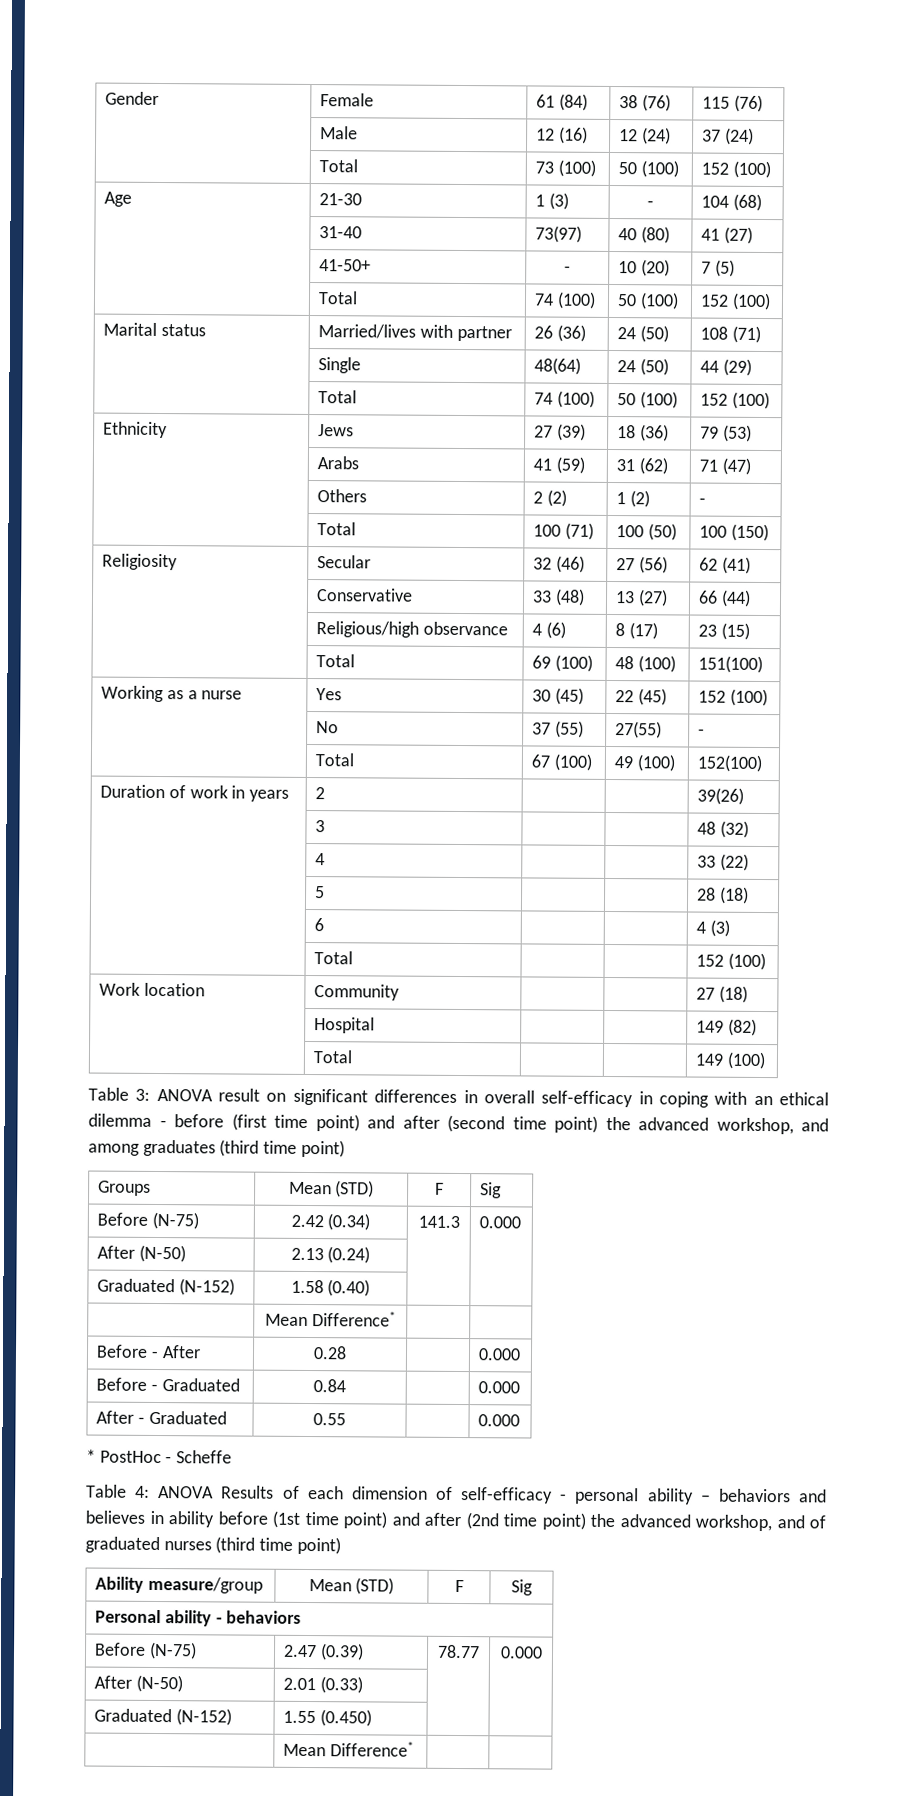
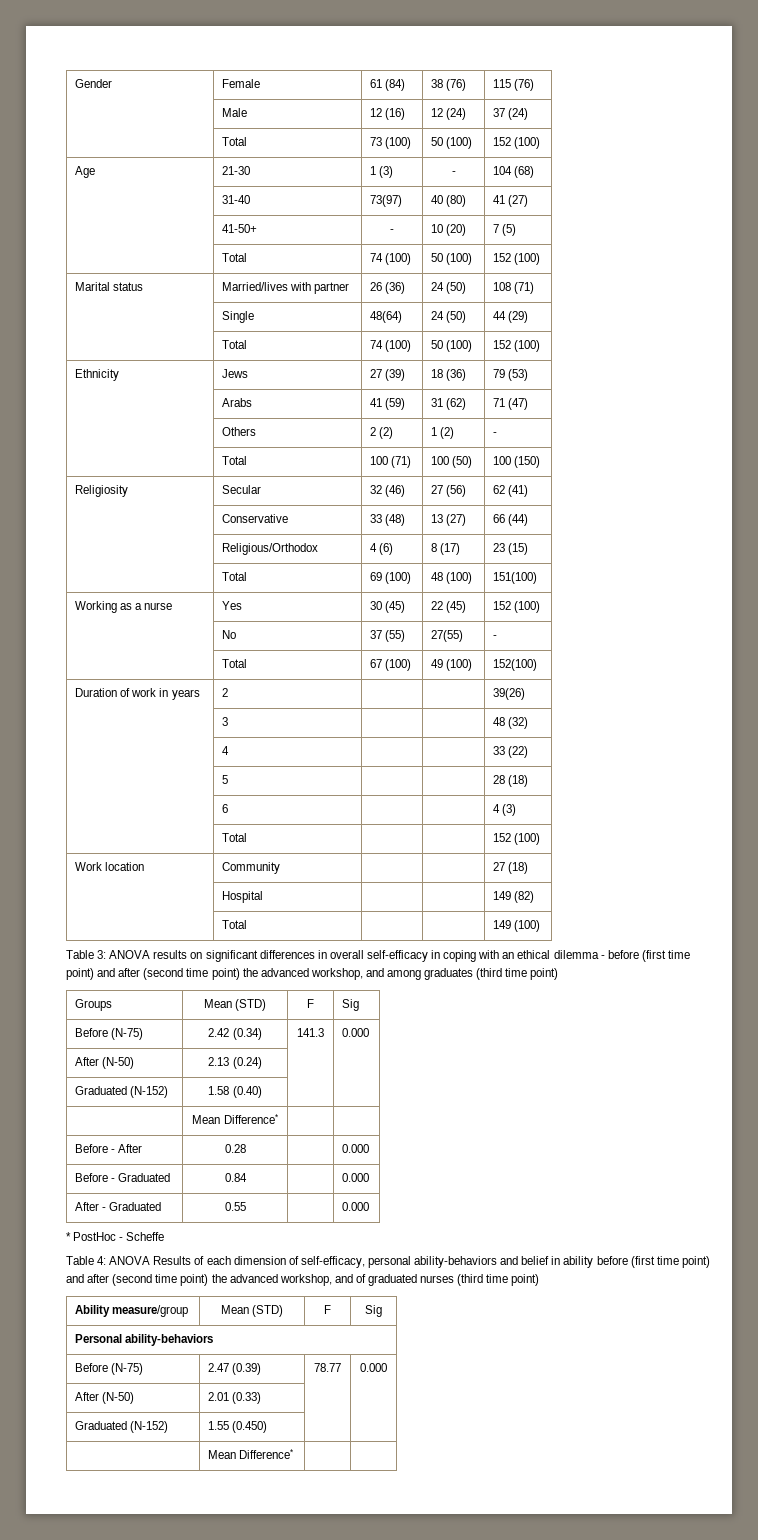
- | Religious/high observance | 4 (6) | 8 (17) | 23 (15)
+ | Religious/Orthodox | 4 (6) | 8 (17) | 23 (15)
- Table 3: ANOVA result on significant differences in overall self-efficacy in coping with an ethical dilemma - before (first time point) and after (second time point) the advanced workshop, and among graduates (third time point)
+ Table 3: ANOVA results on significant differences in overall self-efficacy in coping with an ethical dilemma - before (first time point) and after (second time point) the advanced workshop, and among graduates (third time point)
- Table 4: ANOVA Results of each dimension of self-efficacy - personal ability – behaviors and believes in ability before (1st time point) and after (2nd time point) the advanced workshop, and of graduated nurses (third time point)
+ Table 4: ANOVA Results of each dimension of self-efficacy, personal ability-behaviors and belief in ability before (first time point) and after (second time point) the advanced workshop, and of graduated nurses (third time point)
- Personal ability - behaviors
+ Personal ability-behaviors

